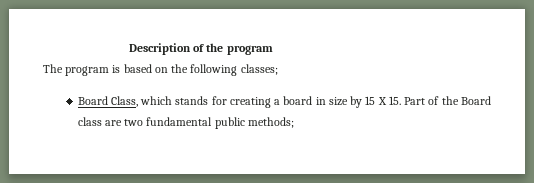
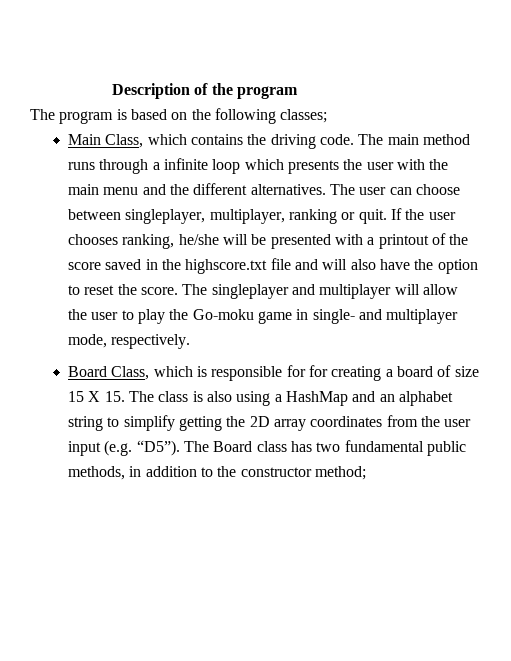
+ Main Class, which contains the driving code. The main method runs through a infinite loop which presents the user with the main menu and the different alternatives. The user can choose between singleplayer, multiplayer, ranking or quit. If the user chooses ranking, he/she will be presented with a printout of the score saved in the highscore.txt file and will also have the option to reset the score. The singleplayer and multiplayer will allow the user to play the Go-moku game in single- and multiplayer mode, respectively.
- Board Class, which stands for creating a board in size by 15 X 15. Part of the Board class are two fundamental public methods;
+ Board Class, which is responsible for for creating a board of size 15 X 15. The class is also using a HashMap and an alphabet string to simplify getting the 2D array coordinates from the user input (e.g. “D5”). The Board class has two fundamental public methods, in addition to the constructor method;

